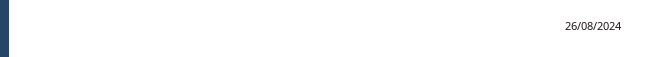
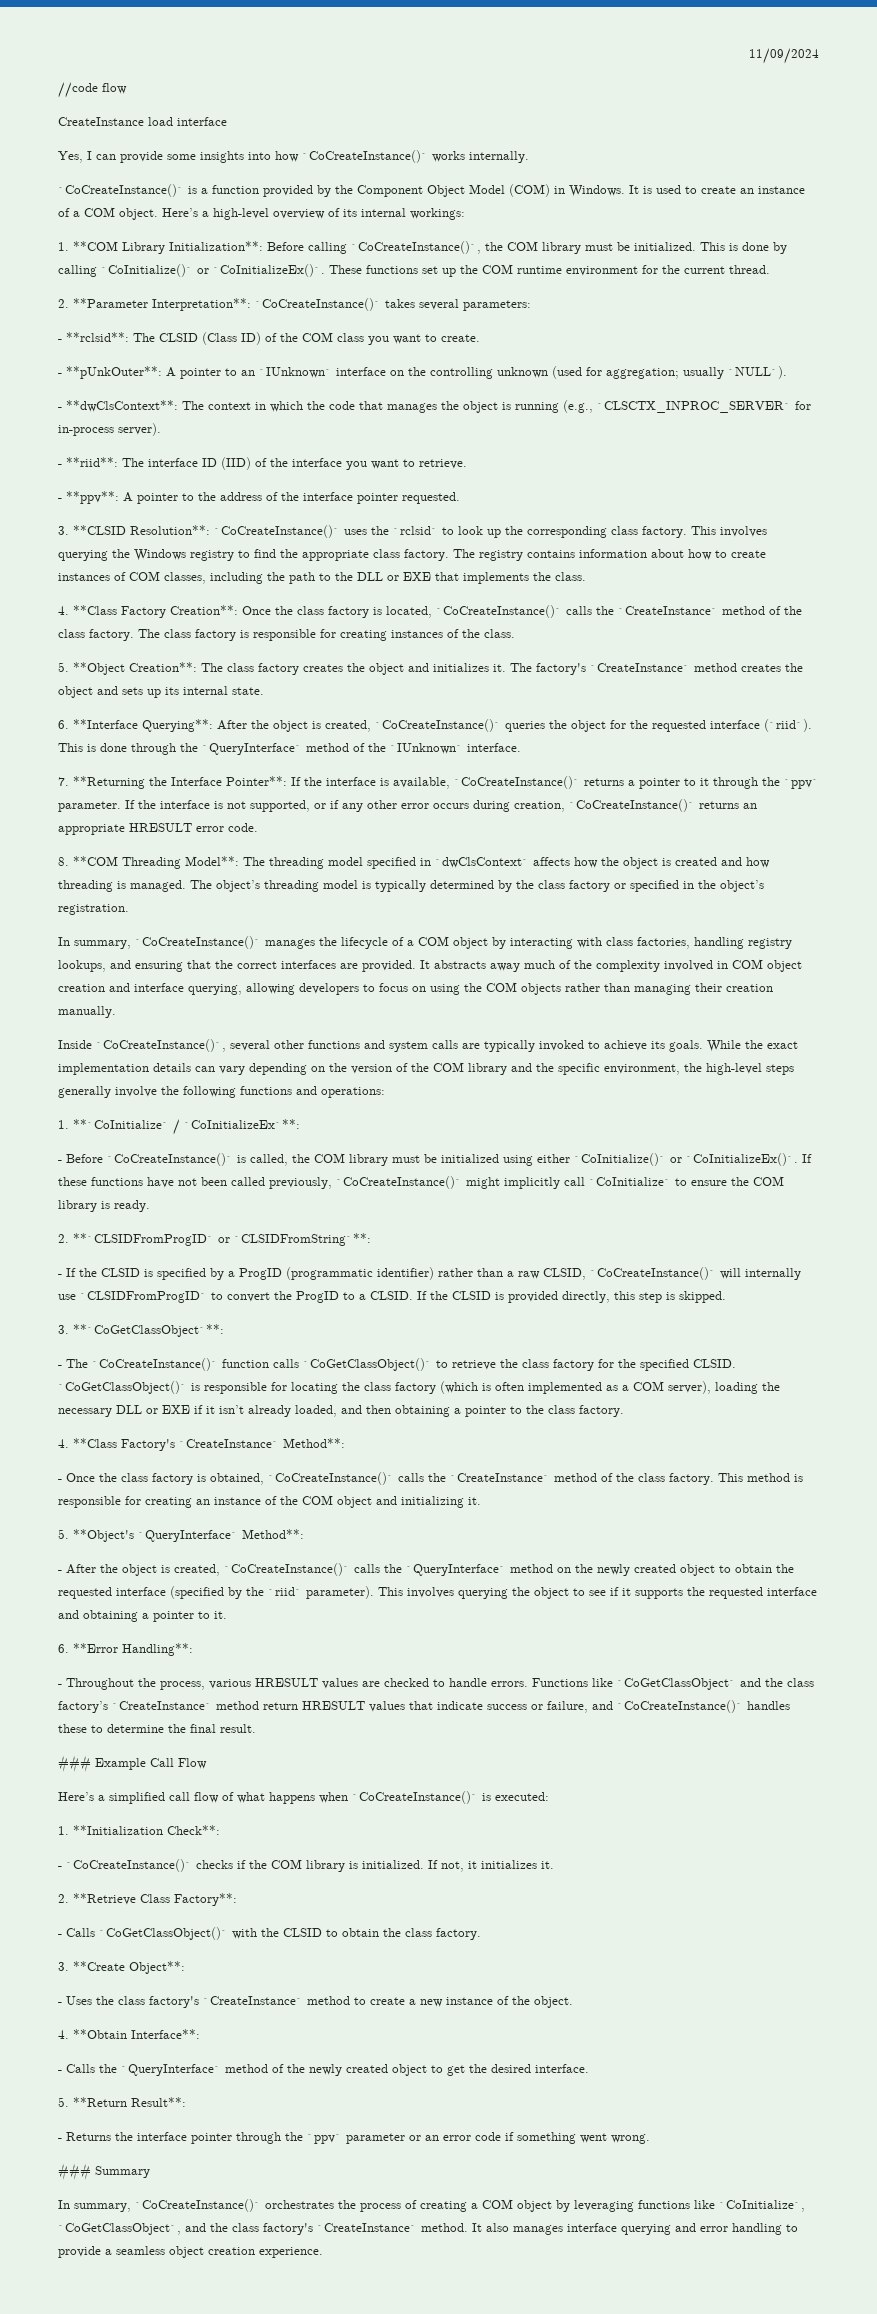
- 26/08/2024
+ 11/09/2024
+ //code flow
+ CreateInstance load interface
+ Yes, I can provide some insights into how `CoCreateInstance()` works internally.
+ `CoCreateInstance()` is a function provided by the Component Object Model (COM) in Windows. It is used to create an instance of a COM object. Here’s a high-level overview of its internal workings:
+ 1. **COM Library Initialization**: Before calling `CoCreateInstance()`, the COM library must be initialized. This is done by calling `CoInitialize()` or `CoInitializeEx()`. These functions set up the COM runtime environment for the current thread.
+ 2. **Parameter Interpretation**: `CoCreateInstance()` takes several parameters:
+ - **rclsid**: The CLSID (Class ID) of the COM class you want to create.
+ - **pUnkOuter**: A pointer to an `IUnknown` interface on the controlling unknown (used for aggregation; usually `NULL`).
+ - **dwClsContext**: The context in which the code that manages the object is running (e.g., `CLSCTX_INPROC_SERVER` for in-process server).
+ - **riid**: The interface ID (IID) of the interface you want to retrieve.
+ - **ppv**: A pointer to the address of the interface pointer requested.
+ 3. **CLSID Resolution**: `CoCreateInstance()` uses the `rclsid` to look up the corresponding class factory. This involves querying the Windows registry to find the appropriate class factory. The registry contains information about how to create instances of COM classes, including the path to the DLL or EXE that implements the class.
+ 4. **Class Factory Creation**: Once the class factory is located, `CoCreateInstance()` calls the `CreateInstance` method of the class factory. The class factory is responsible for creating instances of the class.
+ 5. **Object Creation**: The class factory creates the object and initializes it. The factory's `CreateInstance` method creates the object and sets up its internal state.
+ 6. **Interface Querying**: After the object is created, `CoCreateInstance()` queries the object for the requested interface (`riid`). This is done through the `QueryInterface` method of the `IUnknown` interface.
+ 7. **Returning the Interface Pointer**: If the interface is available, `CoCreateInstance()` returns a pointer to it through the `ppv` parameter. If the interface is not supported, or if any other error occurs during creation, `CoCreateInstance()` returns an appropriate HRESULT error code.
+ 8. **COM Threading Model**: The threading model specified in `dwClsContext` affects how the object is created and how threading is managed. The object’s threading model is typically determined by the class factory or specified in the object’s registration.
+ In summary, `CoCreateInstance()` manages the lifecycle of a COM object by interacting with class factories, handling registry lookups, and ensuring that the correct interfaces are provided. It abstracts away much of the complexity involved in COM object creation and interface querying, allowing developers to focus on using the COM objects rather than managing their creation manually.
+ Inside `CoCreateInstance()`, several other functions and system calls are typically invoked to achieve its goals. While the exact implementation details can vary depending on the version of the COM library and the specific environment, the high-level steps generally involve the following functions and operations:
+ 1. **`CoInitialize` / `CoInitializeEx`**:
+ - Before `CoCreateInstance()` is called, the COM library must be initialized using either `CoInitialize()` or `CoInitializeEx()`. If these functions have not been called previously, `CoCreateInstance()` might implicitly call `CoInitialize` to ensure the COM library is ready.
+ 2. **`CLSIDFromProgID` or `CLSIDFromString`**:
+ - If the CLSID is specified by a ProgID (programmatic identifier) rather than a raw CLSID, `CoCreateInstance()` will internally use `CLSIDFromProgID` to convert the ProgID to a CLSID. If the CLSID is provided directly, this step is skipped.
+ 3. **`CoGetClassObject`**:
+ - The `CoCreateInstance()` function calls `CoGetClassObject()` to retrieve the class factory for the specified CLSID. `CoGetClassObject()` is responsible for locating the class factory (which is often implemented as a COM server), loading the necessary DLL or EXE if it isn’t already loaded, and then obtaining a pointer to the class factory.
+ 4. **Class Factory's `CreateInstance` Method**:
+ - Once the class factory is obtained, `CoCreateInstance()` calls the `CreateInstance` method of the class factory. This method is responsible for creating an instance of the COM object and initializing it.
+ 5. **Object's `QueryInterface` Method**:
+ - After the object is created, `CoCreateInstance()` calls the `QueryInterface` method on the newly created object to obtain the requested interface (specified by the `riid` parameter). This involves querying the object to see if it supports the requested interface and obtaining a pointer to it.
+ 6. **Error Handling**:
+ - Throughout the process, various HRESULT values are checked to handle errors. Functions like `CoGetClassObject` and the class factory’s `CreateInstance` method return HRESULT values that indicate success or failure, and `CoCreateInstance()` handles these to determine the final result.
+ ### Example Call Flow
+ Here’s a simplified call flow of what happens when `CoCreateInstance()` is executed:
+ 1. **Initialization Check**:
+ - `CoCreateInstance()` checks if the COM library is initialized. If not, it initializes it.
+ 2. **Retrieve Class Factory**:
+ - Calls `CoGetClassObject()` with the CLSID to obtain the class factory.
+ 3. **Create Object**:
+ - Uses the class factory's `CreateInstance` method to create a new instance of the object.
+ 4. **Obtain Interface**:
+ - Calls the `QueryInterface` method of the newly created object to get the desired interface.
+ 5. **Return Result**:
+ - Returns the interface pointer through the `ppv` parameter or an error code if something went wrong.
+ ### Summary
+ In summary, `CoCreateInstance()` orchestrates the process of creating a COM object by leveraging functions like `CoInitialize`, `CoGetClassObject`, and the class factory's `CreateInstance` method. It also manages interface querying and error handling to provide a seamless object creation experience.

